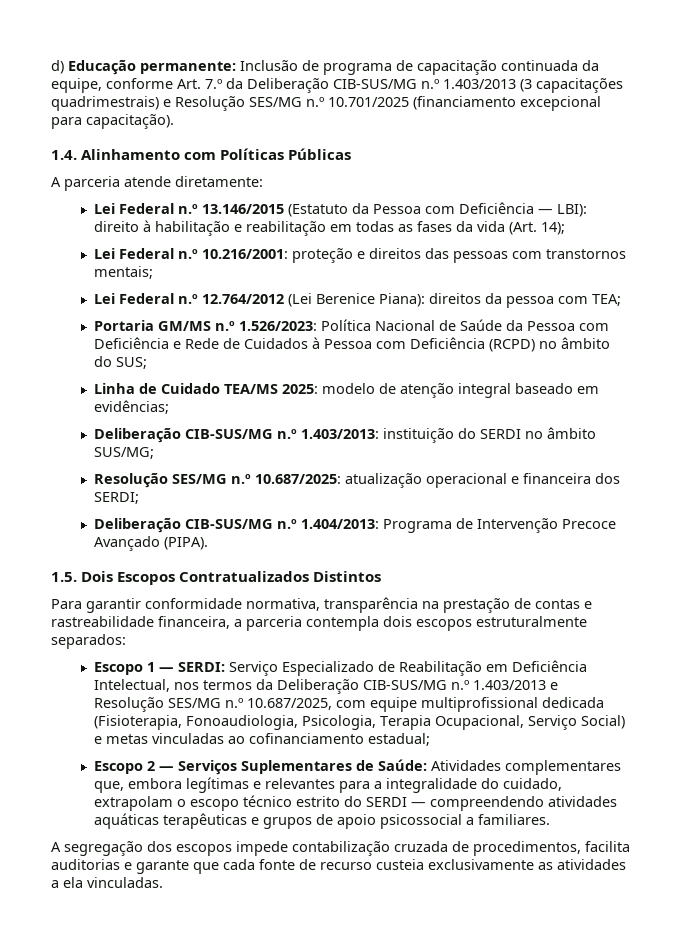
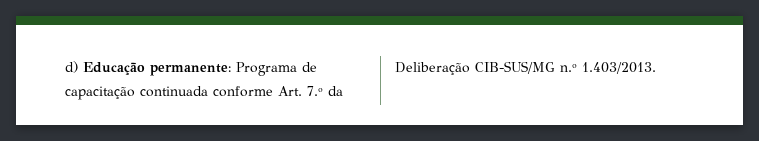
- d) Educação permanente: Inclusão de programa de capacitação continuada da equipe, conforme Art. 7.º da Deliberação CIB-SUS/MG n.º 1.403/2013 (3 capacitações quadrimestrais) e Resolução SES/MG n.º 10.701/2025 (financiamento excepcional para capacitação).
- 1.4. Alinhamento com Políticas Públicas
- A parceria atende diretamente:
- Lei Federal n.º 13.146/2015 (Estatuto da Pessoa com Deficiência — LBI): direito à habilitação e reabilitação em todas as fases da vida (Art. 14);
- Lei Federal n.º 10.216/2001: proteção e direitos das pessoas com transtornos mentais;
- Lei Federal n.º 12.764/2012 (Lei Berenice Piana): direitos da pessoa com TEA;
- Portaria GM/MS n.º 1.526/2023: Política Nacional de Saúde da Pessoa com Deficiência e Rede de Cuidados à Pessoa com Deficiência (RCPD) no âmbito do SUS;
- Linha de Cuidado TEA/MS 2025: modelo de atenção integral baseado em evidências;
- Deliberação CIB-SUS/MG n.º 1.403/2013: instituição do SERDI no âmbito SUS/MG;
- Resolução SES/MG n.º 10.687/2025: atualização operacional e financeira dos SERDI;
- Deliberação CIB-SUS/MG n.º 1.404/2013: Programa de Intervenção Precoce Avançado (PIPA).
- 1.5. Dois Escopos Contratualizados Distintos
- Para garantir conformidade normativa, transparência na prestação de contas e rastreabilidade financeira, a parceria contempla dois escopos estruturalmente separados:
- Escopo 1 — SERDI: Serviço Especializado de Reabilitação em Deficiência Intelectual, nos termos da Deliberação CIB-SUS/MG n.º 1.403/2013 e Resolução SES/MG n.º 10.687/2025, com equipe multiprofissional dedicada (Fisioterapia, Fonoaudiologia, Psicologia, Terapia Ocupacional, Serviço Social) e metas vinculadas ao cofinanciamento estadual;
- Escopo 2 — Serviços Suplementares de Saúde: Atividades complementares que, embora legítimas e relevantes para a integralidade do cuidado, extrapolam o escopo técnico estrito do SERDI — compreendendo atividades aquáticas terapêuticas e grupos de apoio psicossocial a familiares.
- A segregação dos escopos impede contabilização cruzada de procedimentos, facilita auditorias e garante que cada fonte de recurso custeia exclusivamente as atividades a ela vinculadas.
+ d) Educação permanente: Programa de capacitação continuada conforme Art. 7.º da Deliberação CIB-SUS/MG n.º 1.403/2013.

